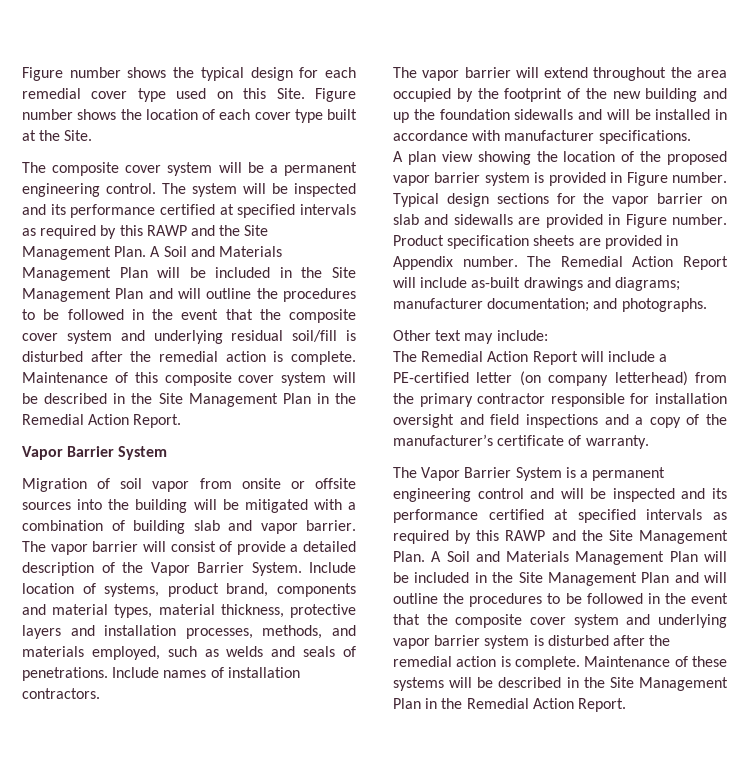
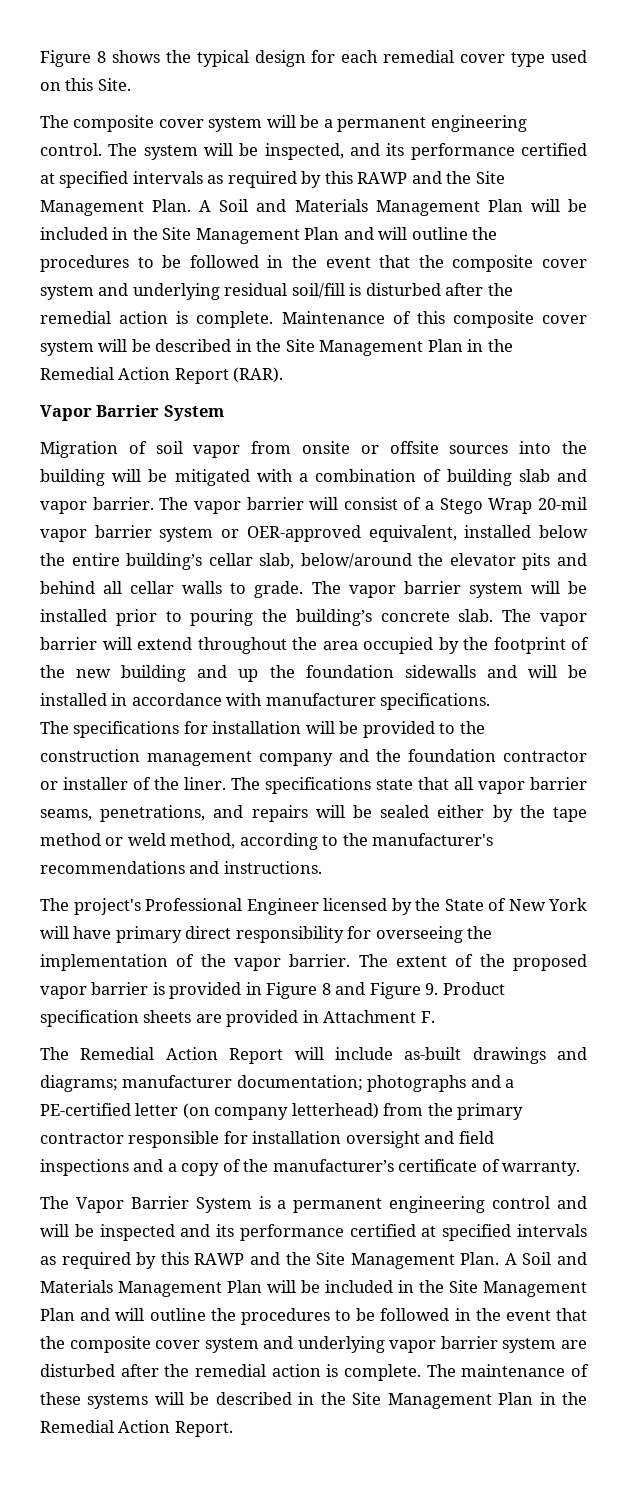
- Figure number shows the typical design for each remedial cover type used on this Site. Figure number shows the location of each cover type built at the Site.
+ Figure 8 shows the typical design for each remedial cover type used on this Site.
- The system will be inspected and its performance certified at specified intervals as required by this RAWP and the Site Management Plan.
+ The system will be inspected, and its performance certified at specified intervals as required by this RAWP and the Site Management Plan.
- Maintenance of this composite cover system will be described in the Site Management Plan in the Remedial Action Report.
+ Maintenance of this composite cover system will be described in the Site Management Plan in the Remedial Action Report (RAR).
- The vapor barrier will consist of provide a detailed description of the Vapor Barrier System. Include location of systems, product brand, components and material types, material thickness, protective layers and installation processes, methods, and materials employed, such as welds and seals of penetrations. Include names of installation contractors.
- The vapor barrier will extend throughout the area occupied by the footprint of the new building and up the foundation sidewalls and will be installed in accordance with manufacturer specifications.
+ The vapor barrier will consist of a Stego Wrap 20-mil vapor barrier system or OER-approved equivalent, installed below the entire building’s cellar slab, below/around the elevator pits and behind all cellar walls to grade. The vapor barrier system will be installed prior to pouring the building’s concrete slab. The vapor barrier will extend throughout the area occupied by the footprint of the new building and up the foundation sidewalls and will be installed in accordance with manufacturer specifications.
- A plan view showing the location of the proposed vapor barrier system is provided in Figure number. Typical design sections for the vapor barrier on slab and sidewalls are provided in Figure number. Product specification sheets are provided in Appendix number. The Remedial Action Report will include as-built drawings and diagrams; manufacturer documentation; and photographs.
- Other text may include:
- The Remedial Action Report will include a PE-certified letter (on company letterhead) from the primary contractor responsible for installation oversight and field inspections and a copy of the manufacturer’s certificate of warranty.
+ The specifications for installation will be provided to the construction management company and the foundation contractor or installer of the liner. The specifications state that all vapor barrier seams, penetrations, and repairs will be sealed either by the tape method or weld method, according to the manufacturer's recommendations and instructions.
+ The project's Professional Engineer licensed by the State of New York will have primary direct responsibility for overseeing the implementation of the vapor barrier. The extent of the proposed vapor barrier is provided in Figure 8 and Figure 9. Product specification sheets are provided in Attachment F.
+ The Remedial Action Report will include as-built drawings and diagrams; manufacturer documentation; photographs and a PE-certified letter (on company letterhead) from the primary contractor responsible for installation oversight and field inspections and a copy of the manufacturer’s certificate of warranty.
- A Soil and Materials Management Plan will be included in the Site Management Plan and will outline the procedures to be followed in the event that the composite cover system and underlying vapor barrier system is disturbed after the remedial action is complete. Maintenance of these systems will be described in the Site Management Plan in the Remedial Action Report.
+ A Soil and Materials Management Plan will be included in the Site Management Plan and will outline the procedures to be followed in the event that the composite cover system and underlying vapor barrier system are disturbed after the remedial action is complete. The maintenance of these systems will be described in the Site Management Plan in the Remedial Action Report.

